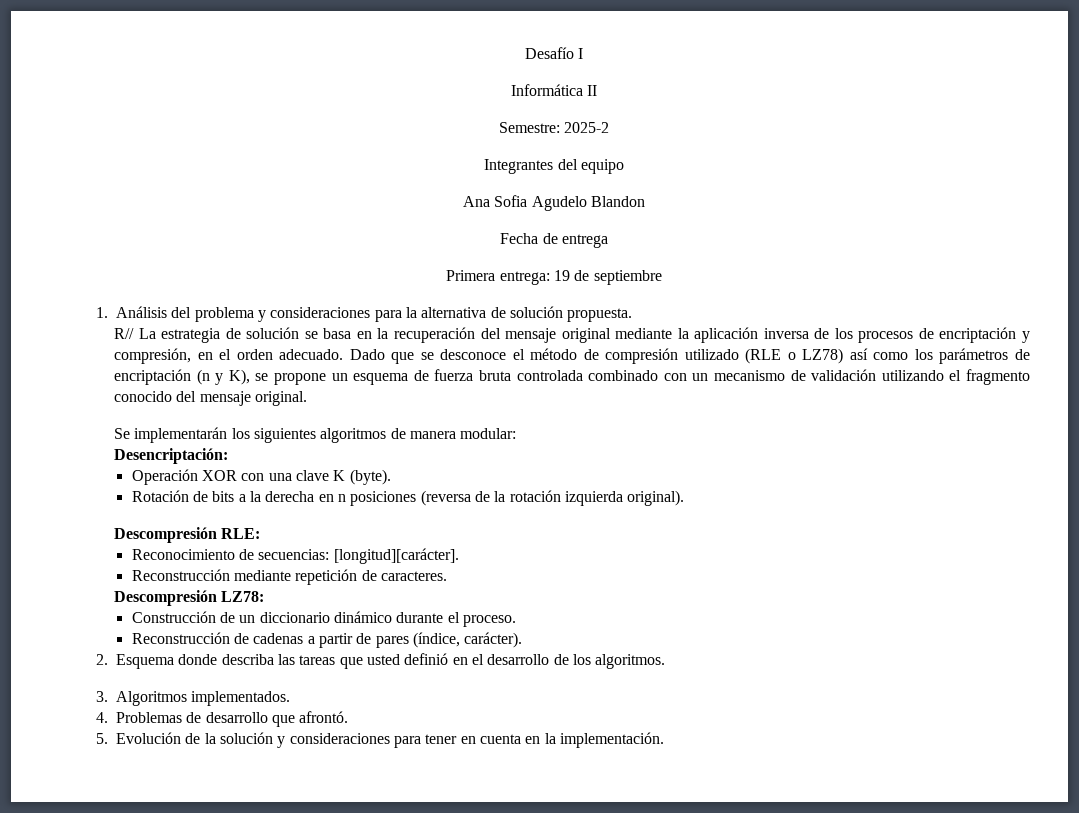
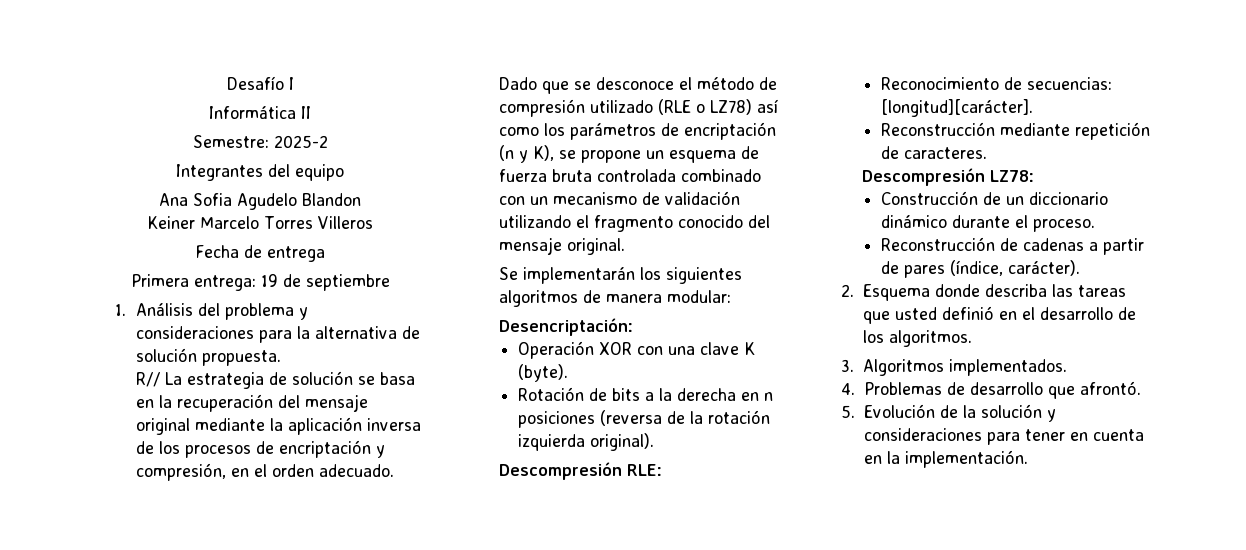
+ Keiner Marcelo Torres Villeros

